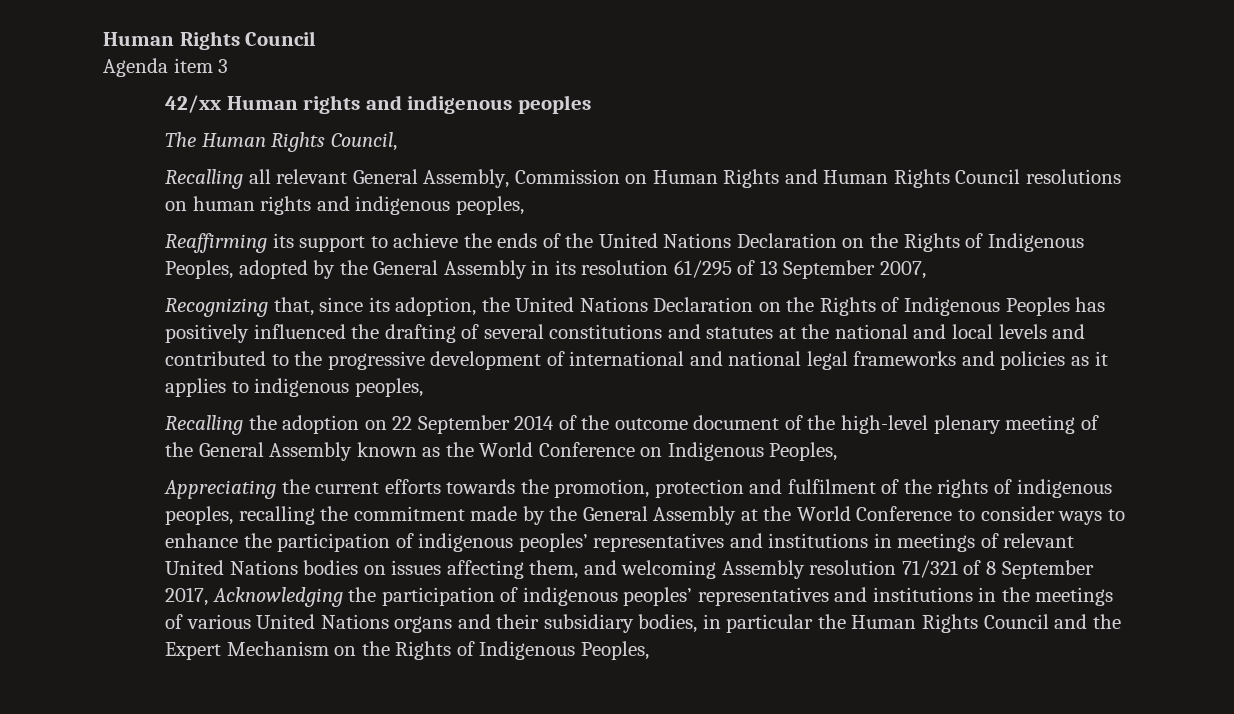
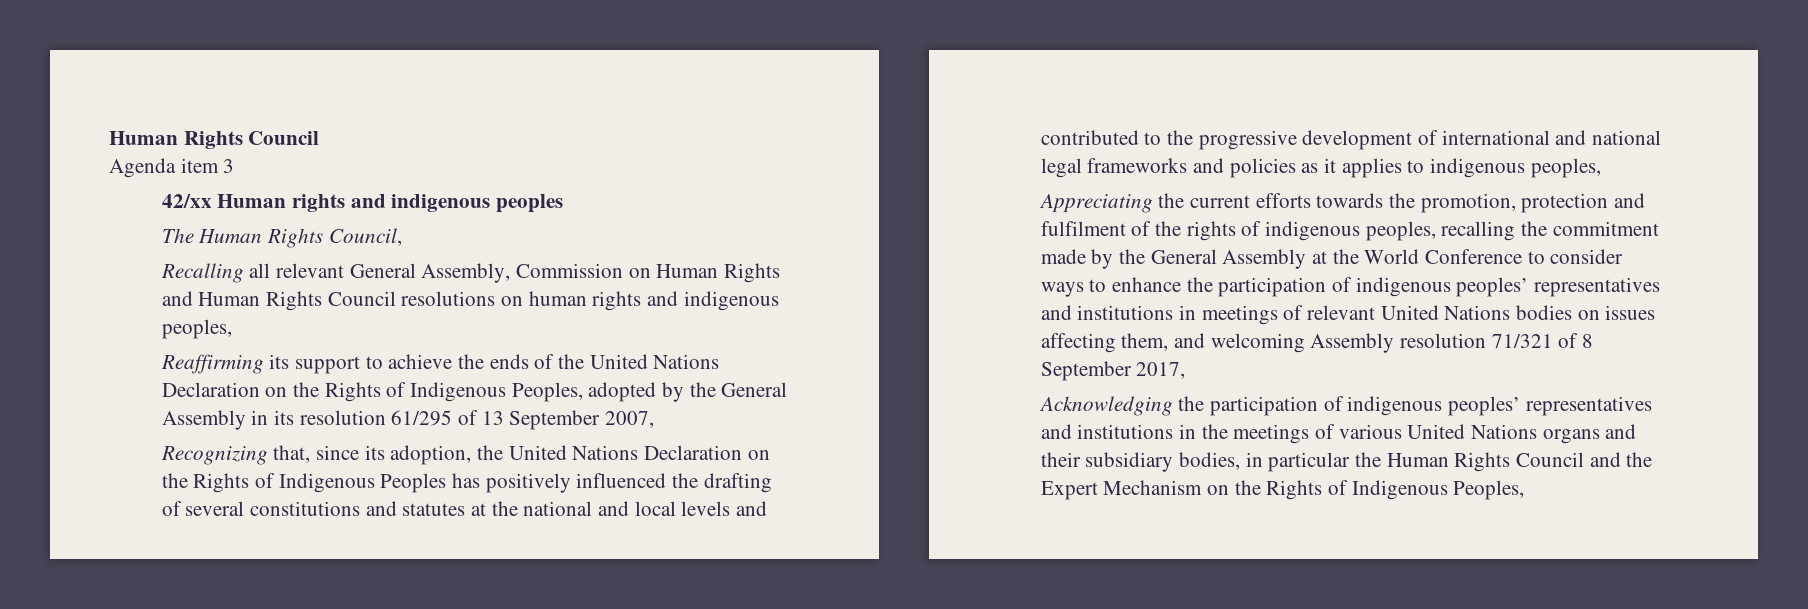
- Recalling the adoption on 22 September 2014 of the outcome document of the high-level plenary meeting of the General Assembly known as the World Conference on Indigenous Peoples,
- Appreciating the current efforts towards the promotion, protection and fulfilment of the rights of indigenous peoples, recalling the commitment made by the General Assembly at the World Conference to consider ways to enhance the participation of indigenous peoples’ representatives and institutions in meetings of relevant United Nations bodies on issues affecting them, and welcoming Assembly resolution 71/321 of 8 September 2017, Acknowledging the participation of indigenous peoples’ representatives and institutions in the meetings of various United Nations organs and their subsidiary bodies, in particular the Human Rights Council and the Expert Mechanism on the Rights of Indigenous Peoples,
+ Appreciating the current efforts towards the promotion, protection and fulfilment of the rights of indigenous peoples, recalling the commitment made by the General Assembly at the World Conference to consider ways to enhance the participation of indigenous peoples’ representatives and institutions in meetings of relevant United Nations bodies on issues affecting them, and welcoming Assembly resolution 71/321 of 8 September 2017,
+ Acknowledging the participation of indigenous peoples’ representatives and institutions in the meetings of various United Nations organs and their subsidiary bodies, in particular the Human Rights Council and the Expert Mechanism on the Rights of Indigenous Peoples,

